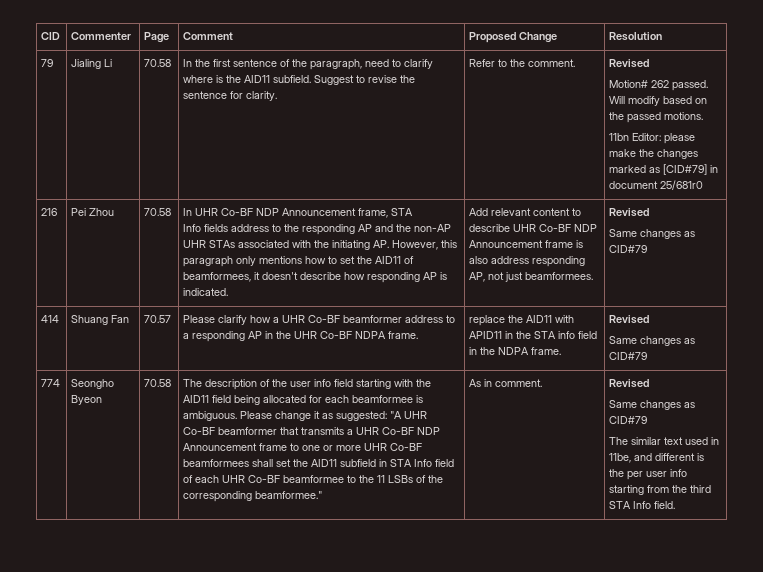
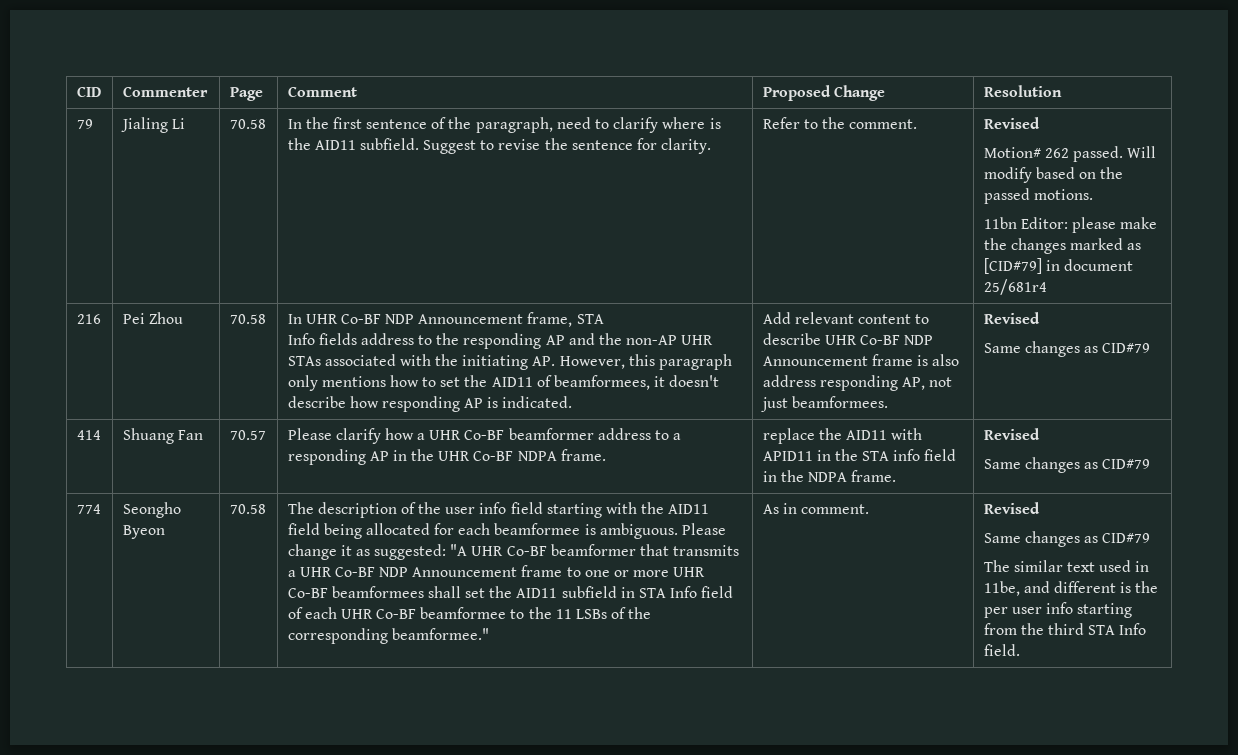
- 11bn Editor: please make the changes marked as [CID#79] in document 25/681r0
+ 11bn Editor: please make the changes marked as [CID#79] in document 25/681r4

